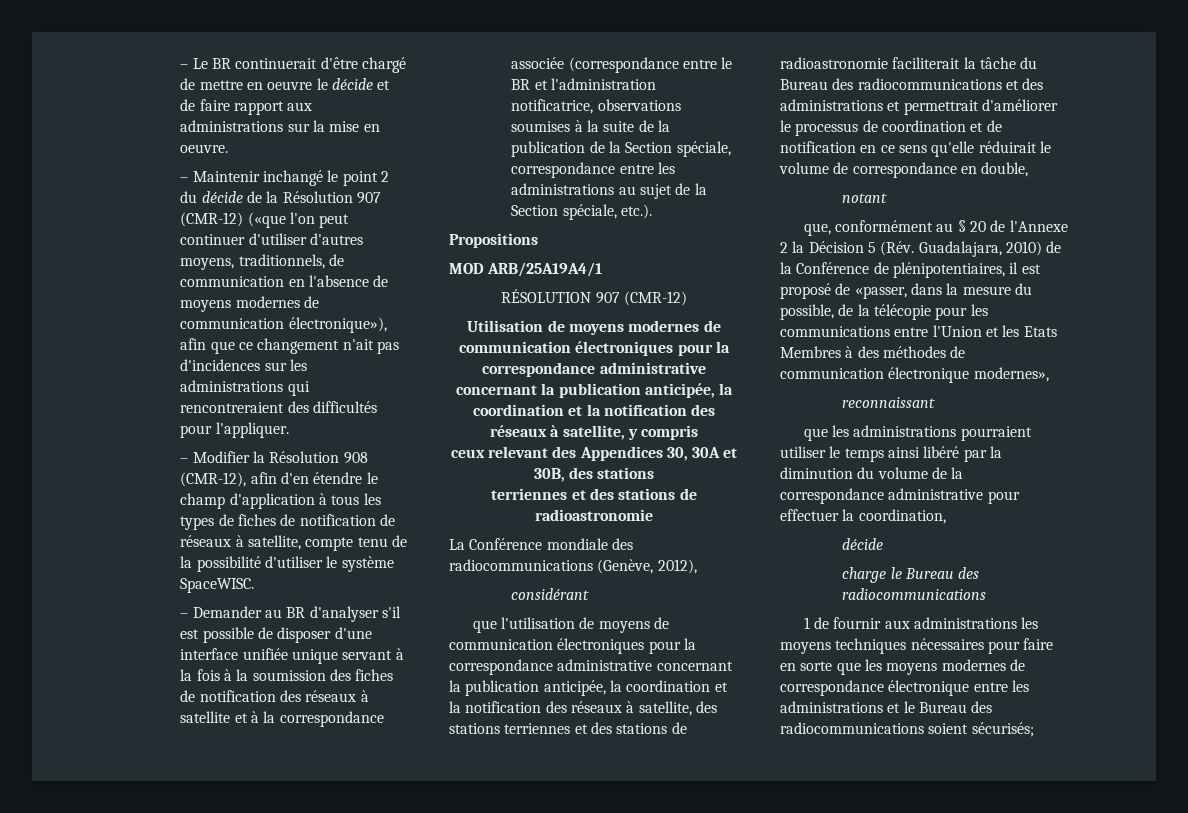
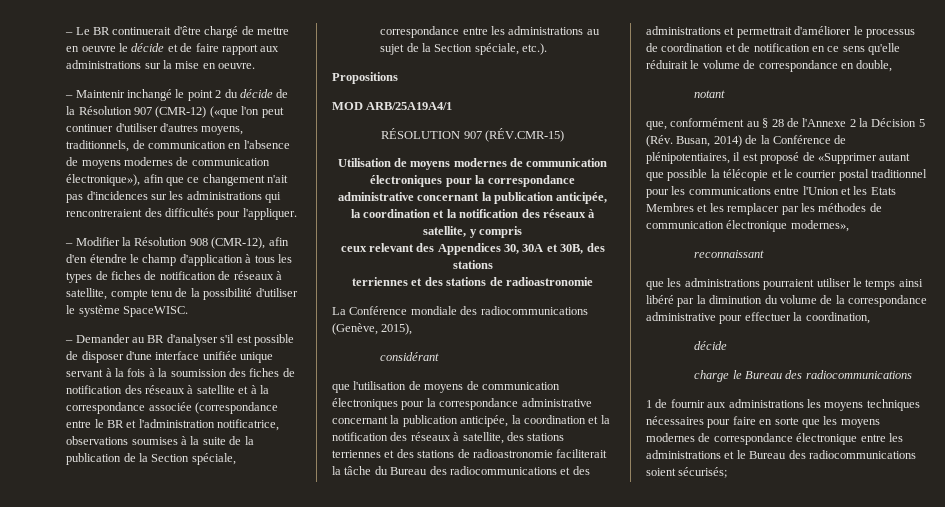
- RÉSOLUTION 907 (CMR-12)
+ RÉSOLUTION 907 (RÉV.CMR-15)
- La Conférence mondiale des radiocommunications (Genève, 2012),
+ La Conférence mondiale des radiocommunications (Genève, 2015),
- que, conformément au § 20 de l'Annexe 2 la Décision 5 (Rév. Guadalajara, 2010) de la Conférence de plénipotentiaires, il est proposé de «passer, dans la mesure du possible, de la télécopie pour les communications entre l'Union et les Etats Membres à des méthodes de communication électronique modernes»,
+ que, conformément au § 28 de l'Annexe 2 la Décision 5 (Rév. Busan, 2014) de la Conférence de plénipotentiaires, il est proposé de «Supprimer autant que possible la télécopie et le courrier postal traditionnel pour les communications entre l'Union et les Etats Membres et les remplacer par les méthodes de communication électronique modernes»,

